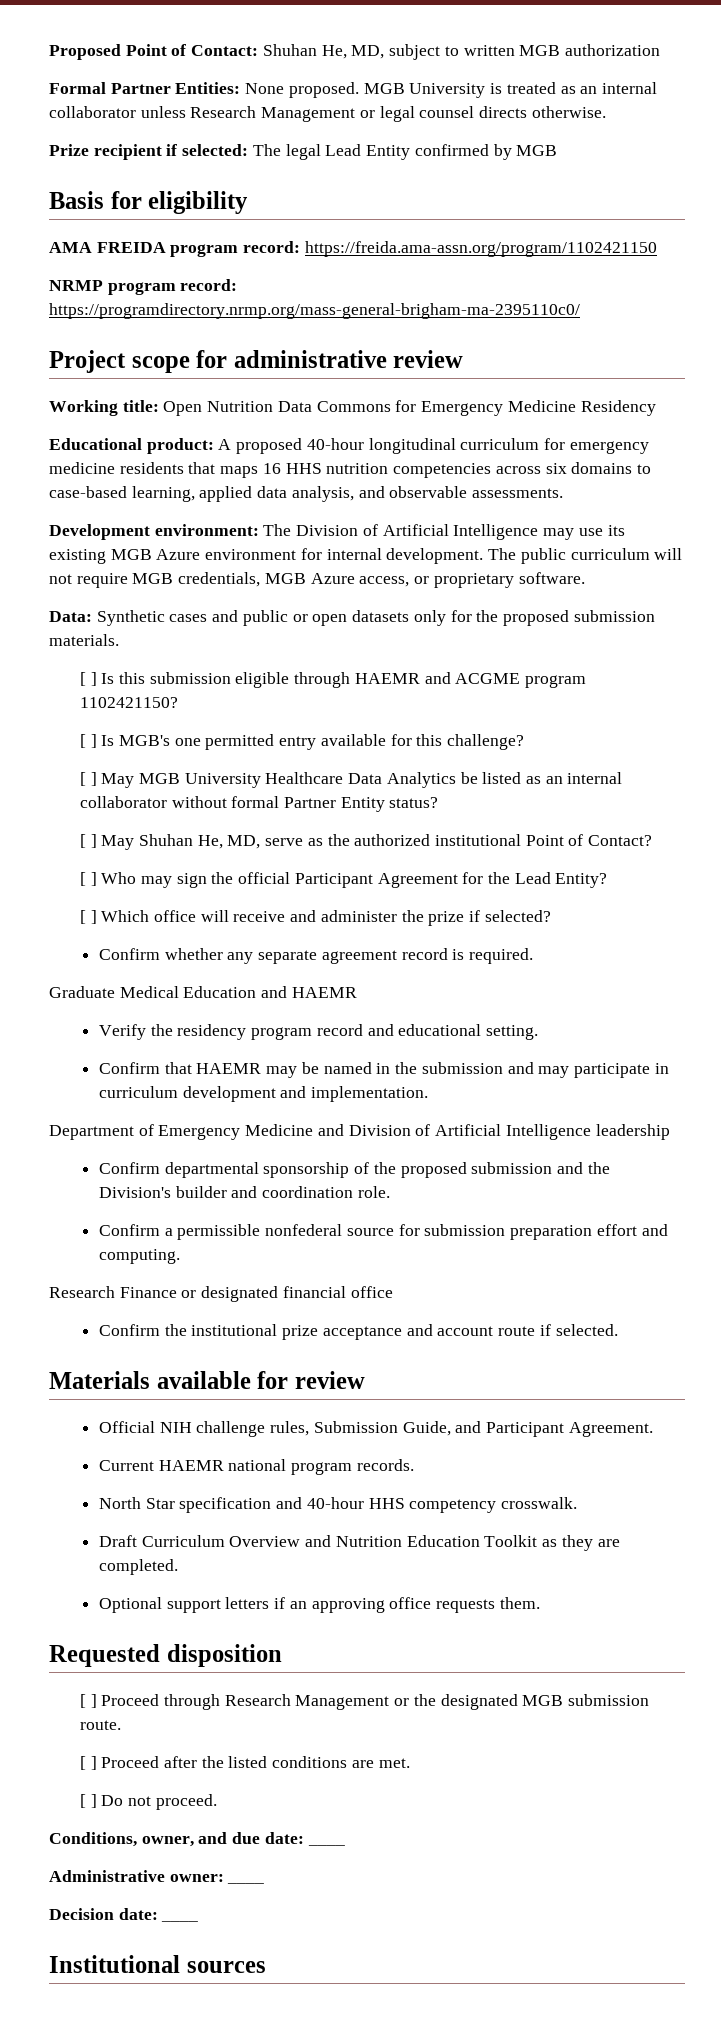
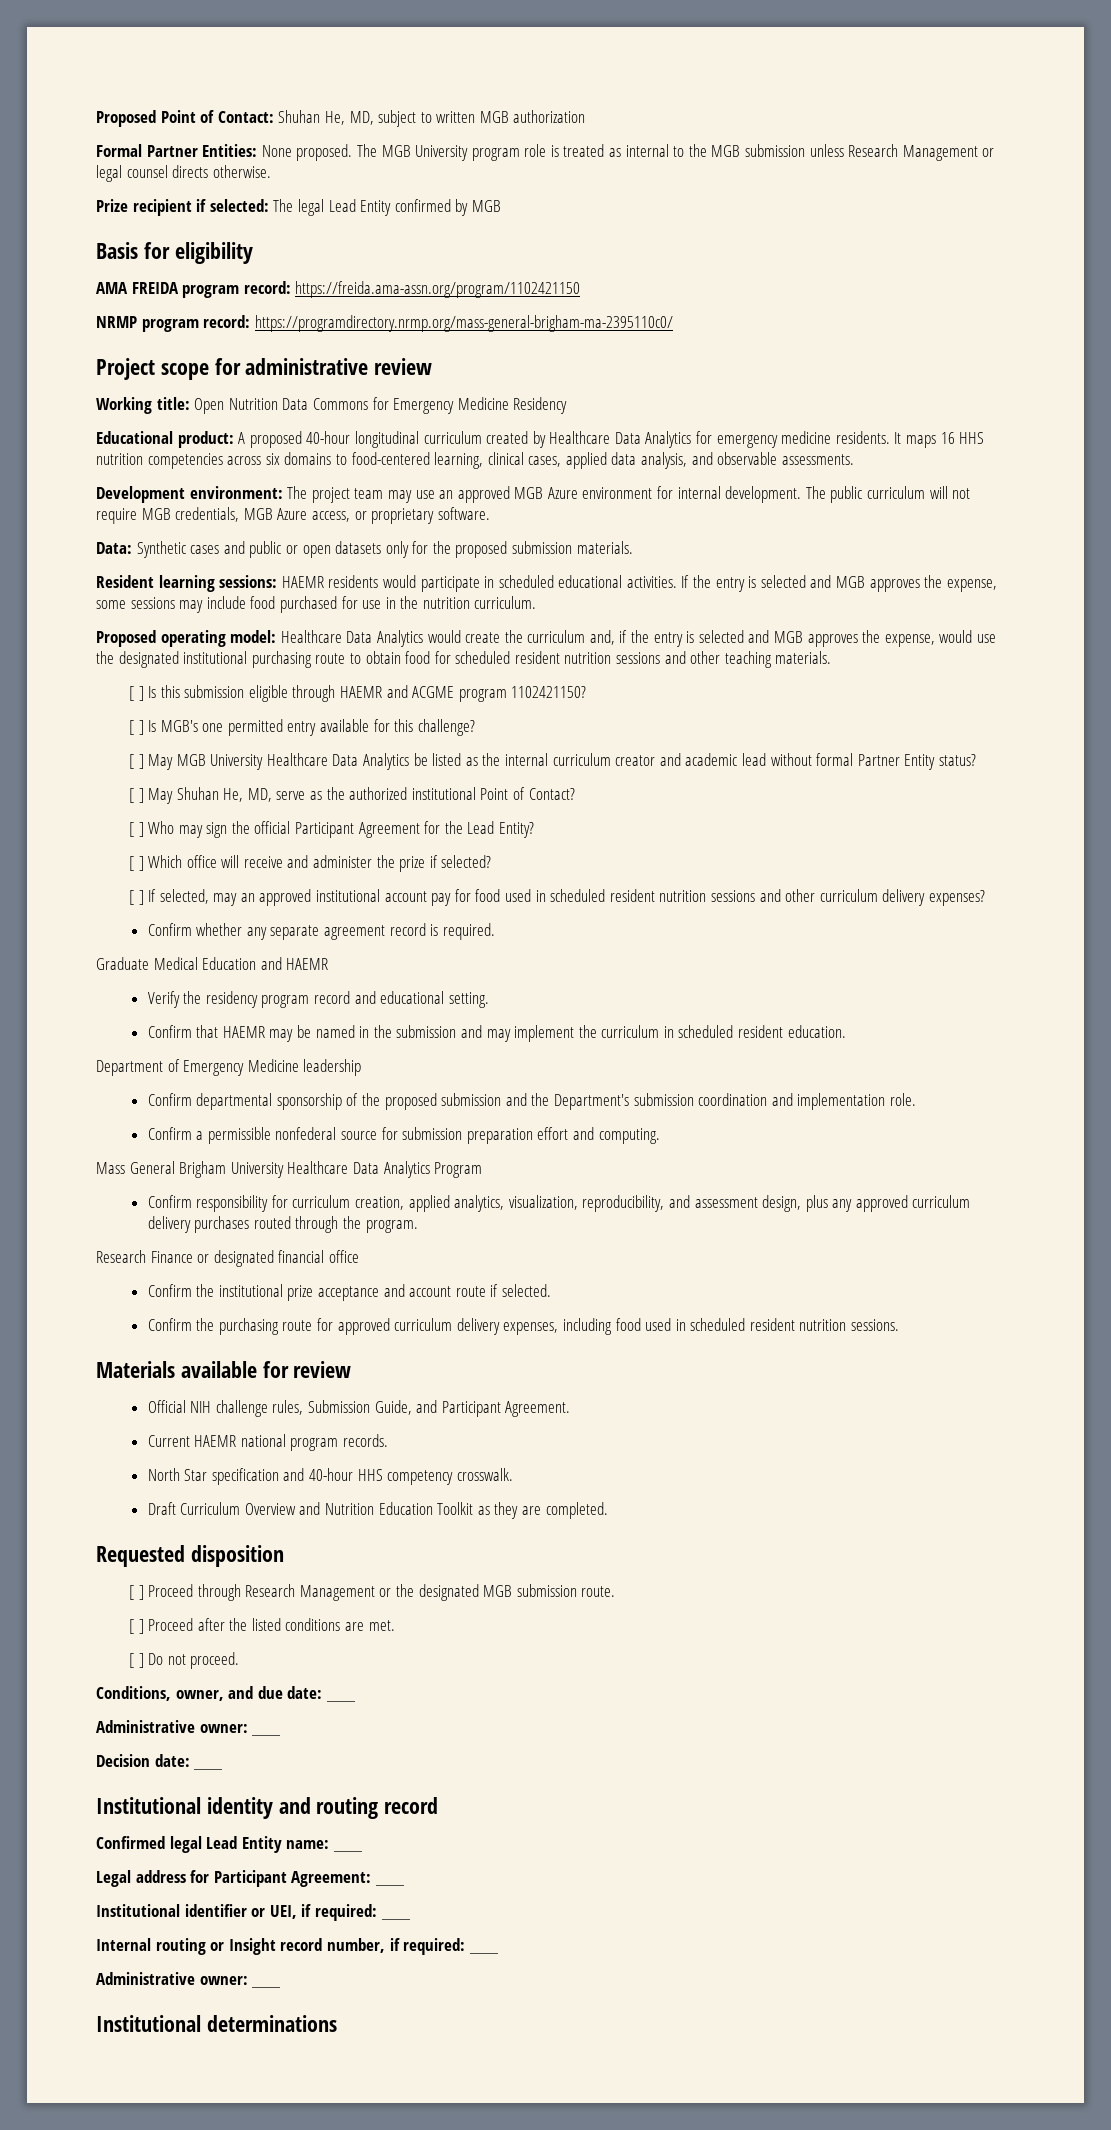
- MGB University is treated as an internal collaborator unless Research Management or legal counsel directs otherwise.
+ The MGB University program role is treated as internal to the MGB submission unless Research Management or legal counsel directs otherwise.
- Educational product: A proposed 40-hour longitudinal curriculum for emergency medicine residents that maps 16 HHS nutrition competencies across six domains to case-based learning, applied data analysis, and observable assessments.
+ Educational product: A proposed 40-hour longitudinal curriculum created by Healthcare Data Analytics for emergency medicine residents. It maps 16 HHS nutrition competencies across six domains to food-centered learning, clinical cases, applied data analysis, and observable assessments.
- Development environment: The Division of Artificial Intelligence may use its existing MGB Azure environment for internal development.
+ Development environment: The project team may use an approved MGB Azure environment for internal development.
+ Resident learning sessions: HAEMR residents would participate in scheduled educational activities. If the entry is selected and MGB approves the expense, some sessions may include food purchased for use in the nutrition curriculum.
+ Proposed operating model: Healthcare Data Analytics would create the curriculum and, if the entry is selected and MGB approves the expense, would use the designated institutional purchasing route to obtain food for scheduled resident nutrition sessions and other teaching materials.
- [ ] May MGB University Healthcare Data Analytics be listed as an internal collaborator without formal Partner Entity status?
+ [ ] May MGB University Healthcare Data Analytics be listed as the internal curriculum creator and academic lead without formal Partner Entity status?
+ [ ] If selected, may an approved institutional account pay for food used in scheduled resident nutrition sessions and other curriculum delivery expenses?
- Confirm that HAEMR may be named in the submission and may participate in curriculum development and implementation.
+ Confirm that HAEMR may be named in the submission and may implement the curriculum in scheduled resident education.
- Department of Emergency Medicine and Division of Artificial Intelligence leadership
+ Department of Emergency Medicine leadership
- Confirm departmental sponsorship of the proposed submission and the Division's builder and coordination role.
+ Confirm departmental sponsorship of the proposed submission and the Department's submission coordination and implementation role.
+ Mass General Brigham University Healthcare Data Analytics Program
+ Confirm responsibility for curriculum creation, applied analytics, visualization, reproducibility, and assessment design, plus any approved curriculum delivery purchases routed through the program.
+ Confirm the purchasing route for approved curriculum delivery expenses, including food used in scheduled resident nutrition sessions.
- Optional support letters if an approving office requests them.
- Institutional sources
+ Institutional identity and routing record
+ Confirmed legal Lead Entity name: ____
+ Legal address for Participant Agreement: ____
+ Institutional identifier or UEI, if required: ____
+ Internal routing or Insight record number, if required: ____
+ Administrative owner: ____
+ Institutional determinations

